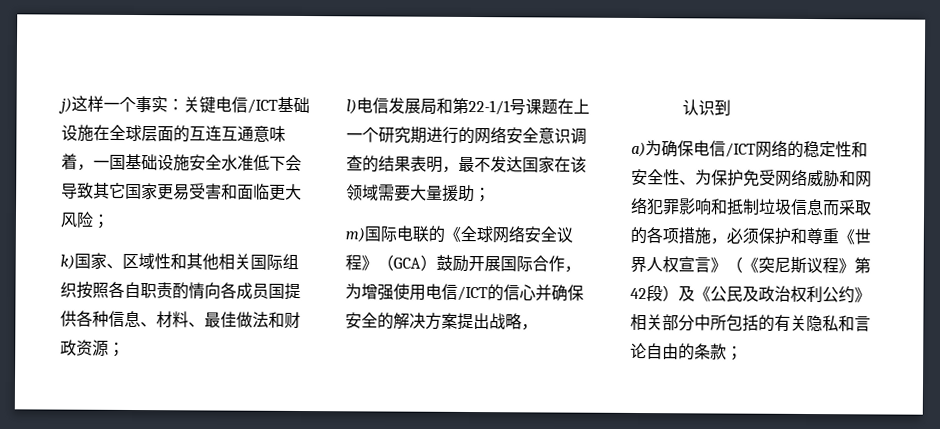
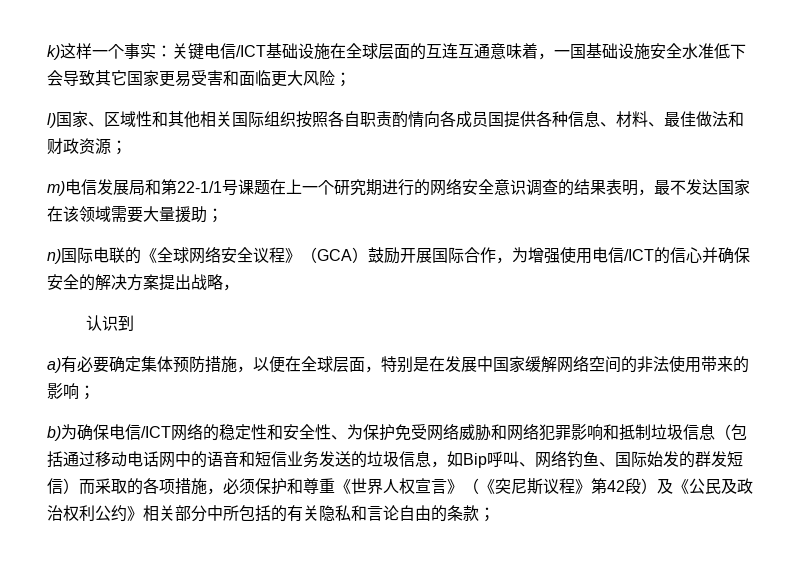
- j)这样一个事实：关键电信/ICT基础设施在全球层面的互连互通意味着，一国基础设施安全水准低下会导致其它国家更易受害和面临更大风险；
+ k)这样一个事实：关键电信/ICT基础设施在全球层面的互连互通意味着，一国基础设施安全水准低下会导致其它国家更易受害和面临更大风险；
- k)国家、区域性和其他相关国际组织按照各自职责酌情向各成员国提供各种信息、材料、最佳做法和财政资源；
+ l)国家、区域性和其他相关国际组织按照各自职责酌情向各成员国提供各种信息、材料、最佳做法和财政资源；
- l)电信发展局和第22-1/1号课题在上一个研究期进行的网络安全意识调查的结果表明，最不发达国家在该领域需要大量援助；
+ m)电信发展局和第22-1/1号课题在上一个研究期进行的网络安全意识调查的结果表明，最不发达国家在该领域需要大量援助；
- m)国际电联的《全球网络安全议程》（GCA）鼓励开展国际合作，为增强使用电信/ICT的信心并确保安全的解决方案提出战略，
+ n)国际电联的《全球网络安全议程》（GCA）鼓励开展国际合作，为增强使用电信/ICT的信心并确保安全的解决方案提出战略，
- a)为确保电信/ICT网络的稳定性和安全性、为保护免受网络威胁和网络犯罪影响和抵制垃圾信息而采取的各项措施，必须保护和尊重《世界人权宣言》（《突尼斯议程》第42段）及《公民及政治权利公约》相关部分中所包括的有关隐私和言论自由的条款；
+ a)有必要确定集体预防措施，以便在全球层面，特别是在发展中国家缓解网络空间的非法使用带来的影响；
+ b)为确保电信/ICT网络的稳定性和安全性、为保护免受网络威胁和网络犯罪影响和抵制垃圾信息（包括通过移动电话网中的语音和短信业务发送的垃圾信息，如Bip呼叫、网络钓鱼、国际始发的群发短信）而采取的各项措施，必须保护和尊重《世界人权宣言》（《突尼斯议程》第42段）及《公民及政治权利公约》相关部分中所包括的有关隐私和言论自由的条款；

